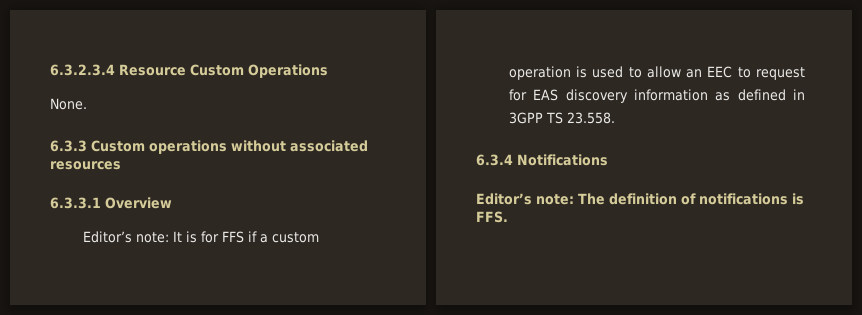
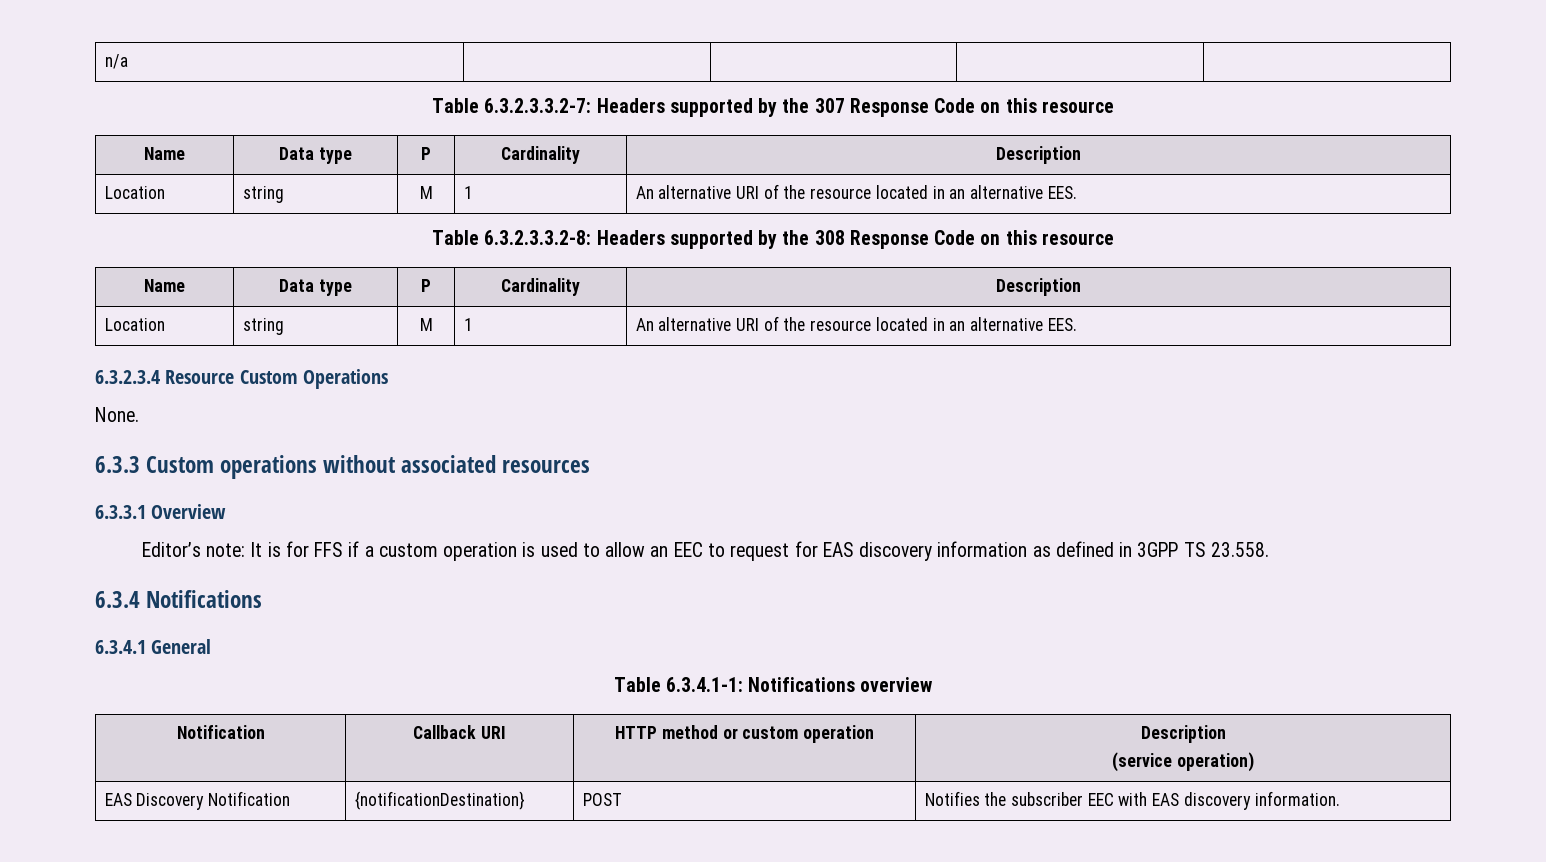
+ n/a | | | |
+ Table 6.3.2.3.3.2-7: Headers supported by the 307 Response Code on this resource
+ Name | Data type | P | Cardinality | Description
+ Location | string | M | 1 | An alternative URI of the resource located in an alternative EES.
+ Table 6.3.2.3.3.2-8: Headers supported by the 308 Response Code on this resource
+ Name | Data type | P | Cardinality | Description
+ Location | string | M | 1 | An alternative URI of the resource located in an alternative EES.
- Editor’s note: The definition of notifications is FFS.
+ 6.3.4.1 General
+ Table 6.3.4.1-1: Notifications overview
+ Notification | Callback URI | HTTP method or custom operation | Description
+ (service operation)
+ EAS Discovery Notification | {notificationDestination} | POST | Notifies the subscriber EEC with EAS discovery information.

